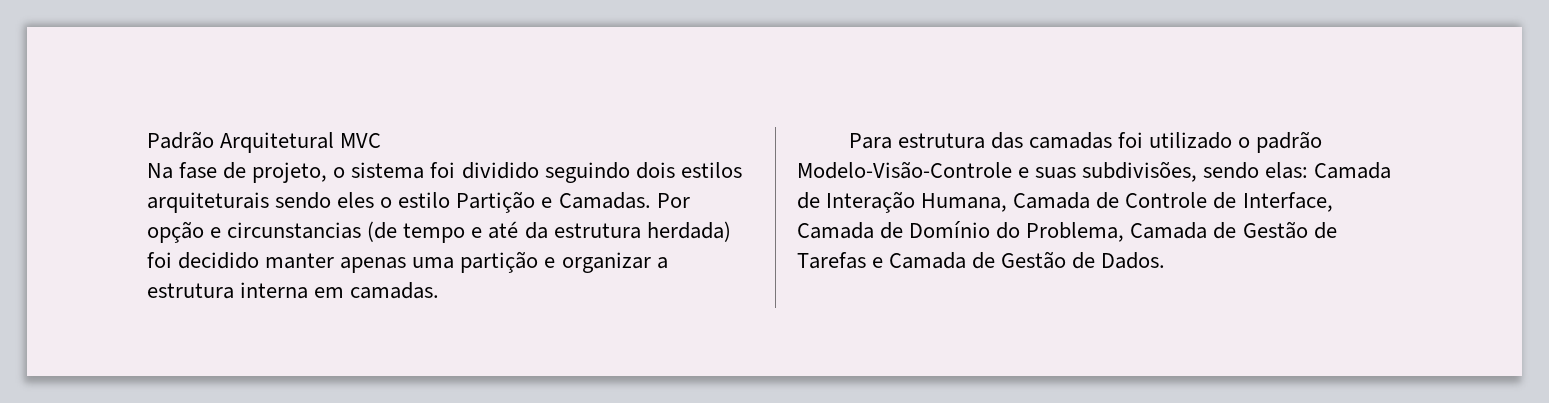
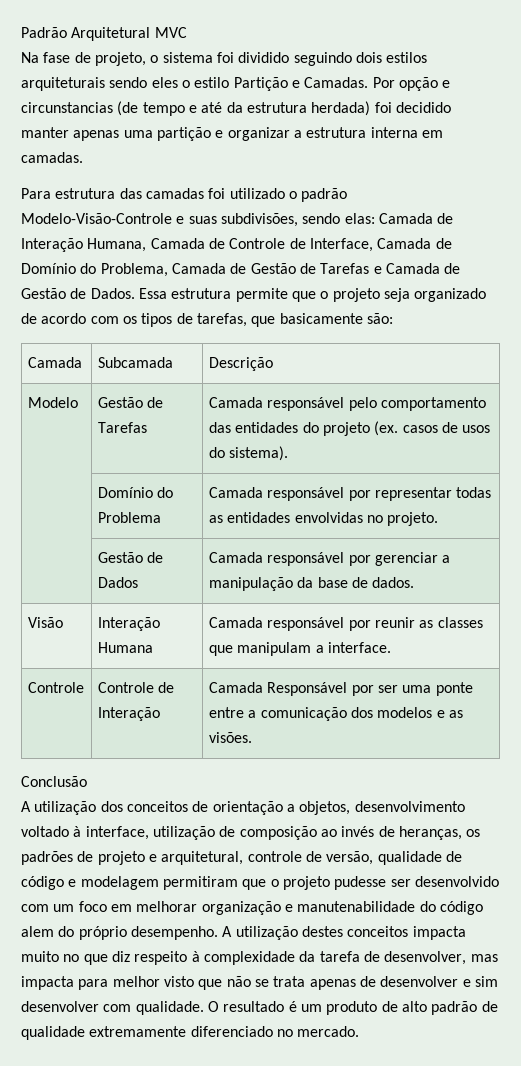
+ Essa estrutura permite que o projeto seja organizado de acordo com os tipos de tarefas, que basicamente são:
+ Camada | Subcamada | Descrição
+ Modelo | Gestão de Tarefas | Camada responsável pelo comportamento das entidades do projeto (ex. casos de usos do sistema).
+ | Domínio do Problema | Camada responsável por representar todas as entidades envolvidas no projeto.
+ | Gestão de Dados | Camada responsável por gerenciar a manipulação da base de dados.
+ Visão | Interação Humana | Camada responsável por reunir as classes que manipulam a interface.
+ Controle | Controle de Interação | Camada Responsável por ser uma ponte entre a comunicação dos modelos e as visões.
+ Conclusão
+ A utilização dos conceitos de orientação a objetos, desenvolvimento voltado à interface, utilização de composição ao invés de heranças, os padrões de projeto e arquitetural, controle de versão, qualidade de código e modelagem permitiram que o projeto pudesse ser desenvolvido com um foco em melhorar organização e manutenabilidade do código alem do próprio desempenho. A utilização destes conceitos impacta muito no que diz respeito à complexidade da tarefa de desenvolver, mas impacta para melhor visto que não se trata apenas de desenvolver e sim desenvolver com qualidade. O resultado é um produto de alto padrão de qualidade extremamente diferenciado no mercado.

